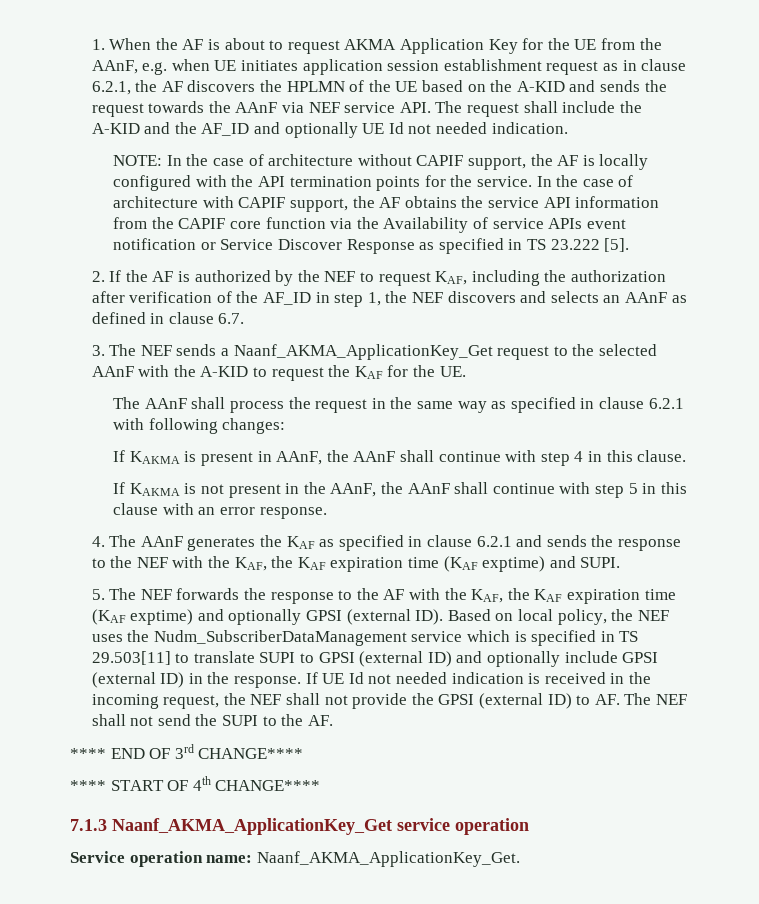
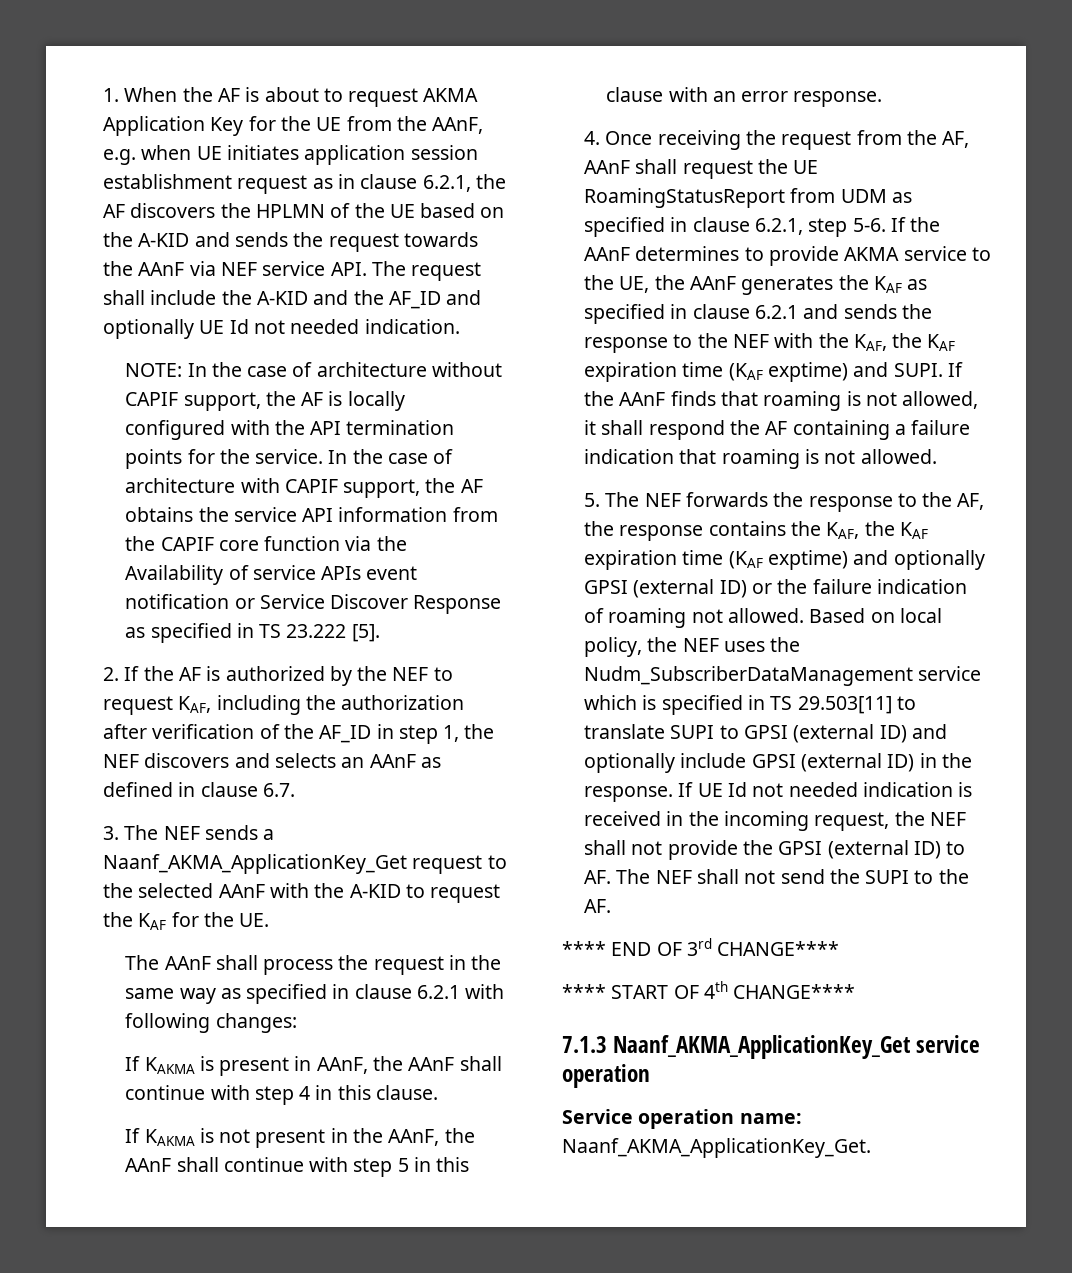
- 4. The AAnF generates the KAF as specified in clause 6.2.1 and sends the response to the NEF with the KAF, the KAF expiration time (KAF exptime) and SUPI.
+ 4. Once receiving the request from the AF, AAnF shall request the UE RoamingStatusReport from UDM as specified in clause 6.2.1, step 5-6. If the AAnF determines to provide AKMA service to the UE, the AAnF generates the KAF as specified in clause 6.2.1 and sends the response to the NEF with the KAF, the KAF expiration time (KAF exptime) and SUPI. If the AAnF finds that roaming is not allowed, it shall respond the AF containing a failure indication that roaming is not allowed.
- 5. The NEF forwards the response to the AF with the KAF, the KAF expiration time (KAF exptime) and optionally GPSI (external ID). Based on local policy, the NEF uses the Nudm_SubscriberDataManagement service which is specified in TS 29.503[11] to translate SUPI to GPSI (external ID) and optionally include GPSI (external ID) in the response.
+ 5. The NEF forwards the response to the AF, the response contains the KAF, the KAF expiration time (KAF exptime) and optionally GPSI (external ID) or the failure indication of roaming not allowed. Based on local policy, the NEF uses the Nudm_SubscriberDataManagement service which is specified in TS 29.503[11] to translate SUPI to GPSI (external ID) and optionally include GPSI (external ID) in the response.

